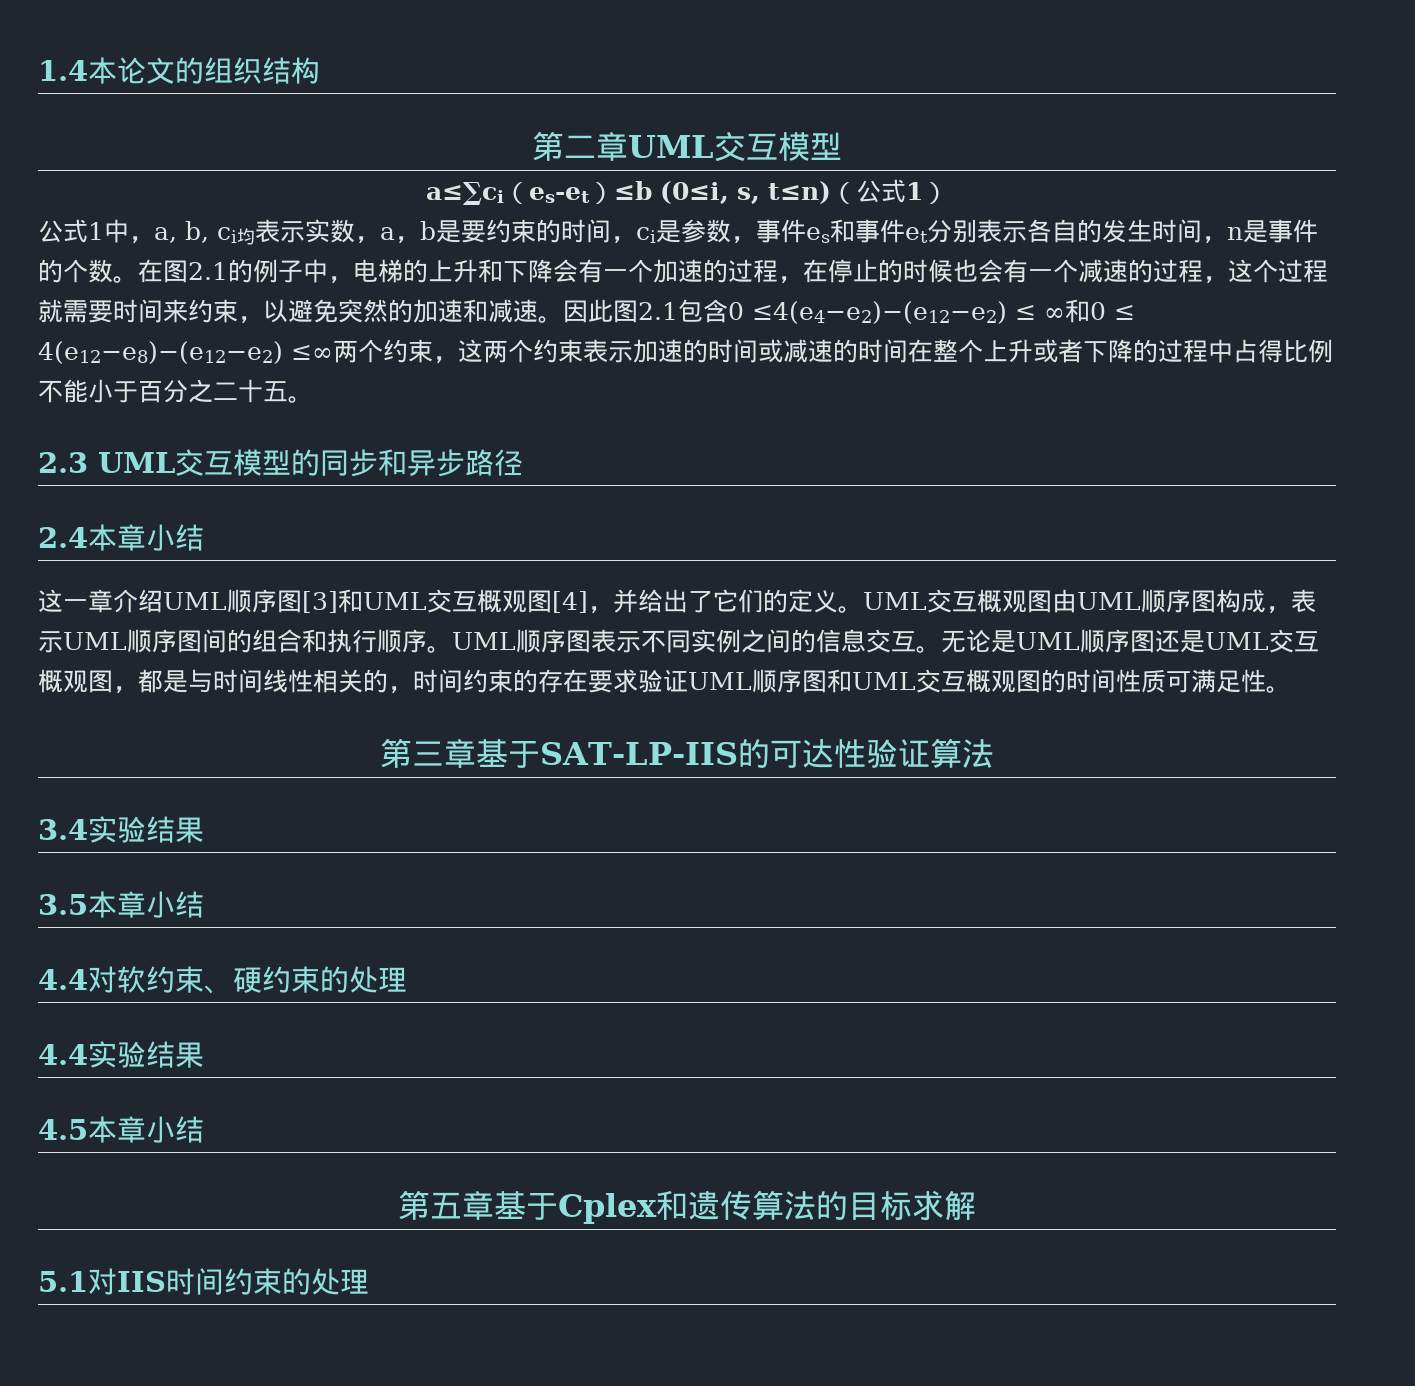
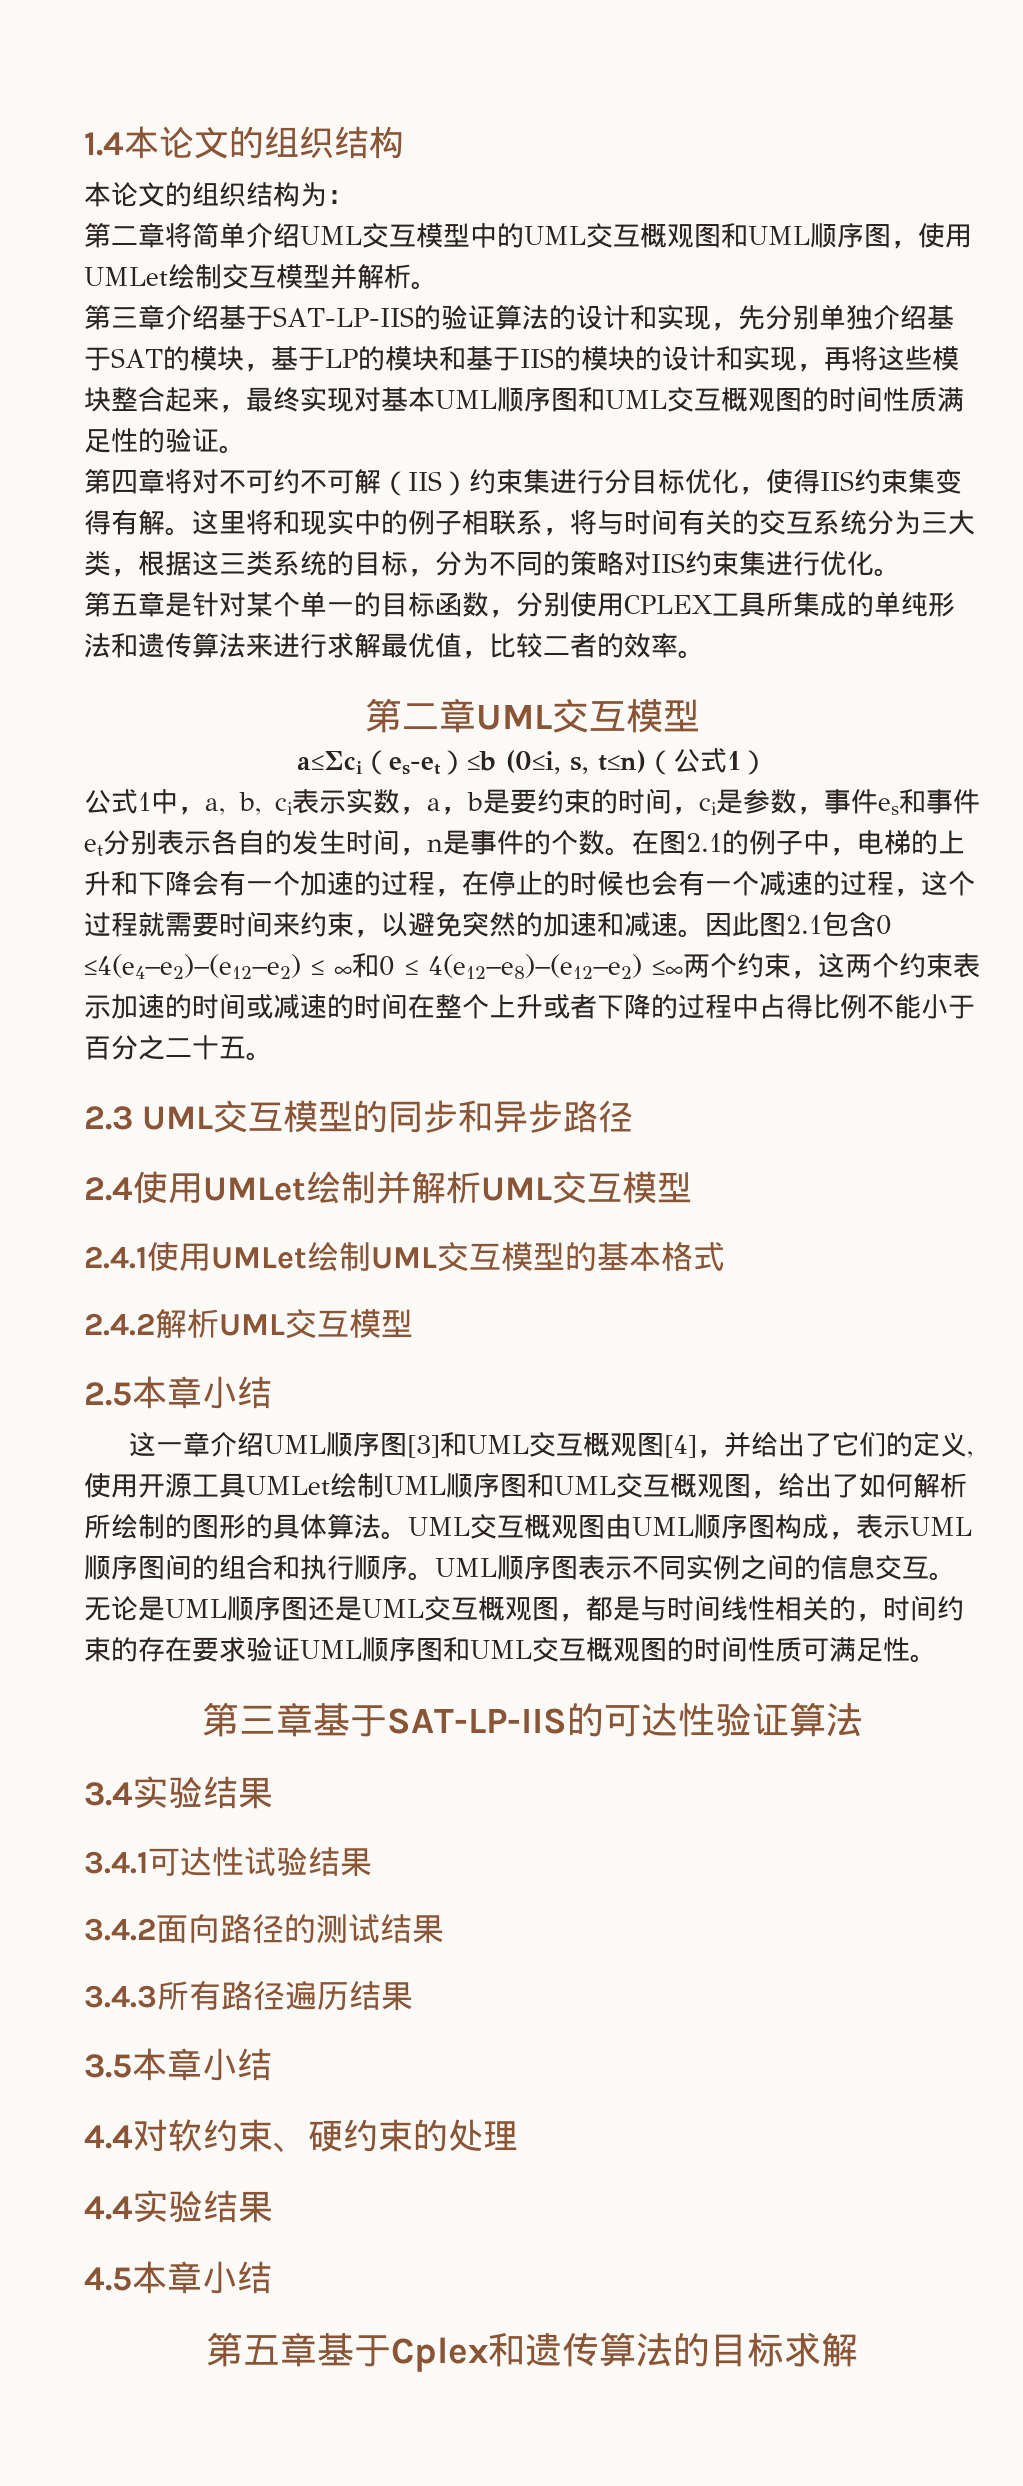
+ 本论文的组织结构为：
+ 第二章将简单介绍UML交互模型中的UML交互概观图和UML顺序图，使用UMLet绘制交互模型并解析。
+ 第三章介绍基于SAT-LP-IIS的验证算法的设计和实现，先分别单独介绍基于SAT的模块，基于LP的模块和基于IIS的模块的设计和实现，再将这些模块整合起来，最终实现对基本UML顺序图和UML交互概观图的时间性质满足性的验证。
+ 第四章将对不可约不可解（IIS）约束集进行分目标优化，使得IIS约束集变得有解。这里将和现实中的例子相联系，将与时间有关的交互系统分为三大类，根据这三类系统的目标，分为不同的策略对IIS约束集进行优化。
+ 第五章是针对某个单一的目标函数，分别使用CPLEX工具所集成的单纯形法和遗传算法来进行求解最优值，比较二者的效率。
- 公式1中，a, b, ci均表示实数，a，b是要约束的时间，ci是参数，事件es和事件et分别表示各自的发生时间，n是事件的个数。
+ 公式1中，a, b, ci表示实数，a，b是要约束的时间，ci是参数，事件es和事件et分别表示各自的发生时间，n是事件的个数。
- 2.4本章小结
+ 2.4使用UMLet绘制并解析UML交互模型
+ 2.4.1使用UMLet绘制UML交互模型的基本格式
+ 2.4.2解析UML交互模型
+ 2.5本章小结
- 这一章介绍UML顺序图[3]和UML交互概观图[4]，并给出了它们的定义。
+ 这一章介绍UML顺序图[3]和UML交互概观图[4]，并给出了它们的定义,使用开源工具UMLet绘制UML顺序图和UML交互概观图，给出了如何解析所绘制的图形的具体算法。
+ 3.4.1可达性试验结果
+ 3.4.2面向路径的测试结果
+ 3.4.3所有路径遍历结果
- 5.1对IIS时间约束的处理

